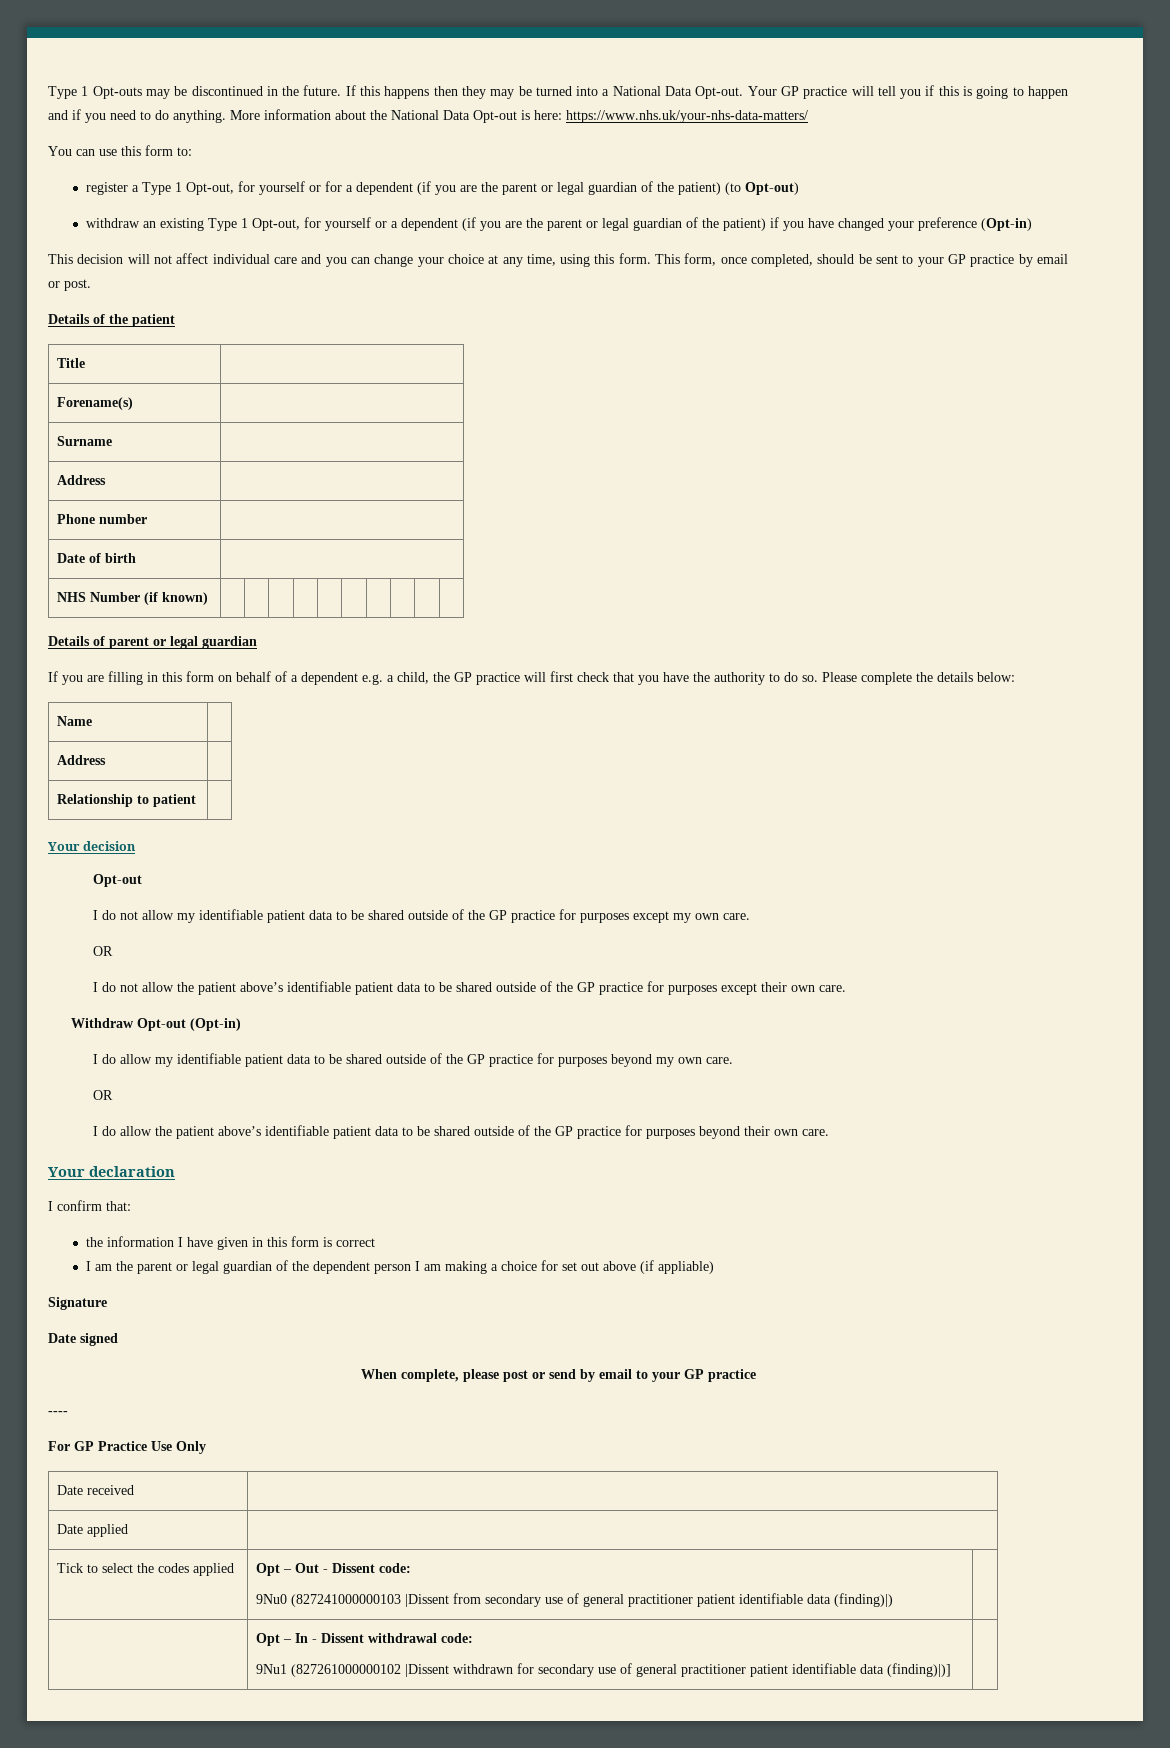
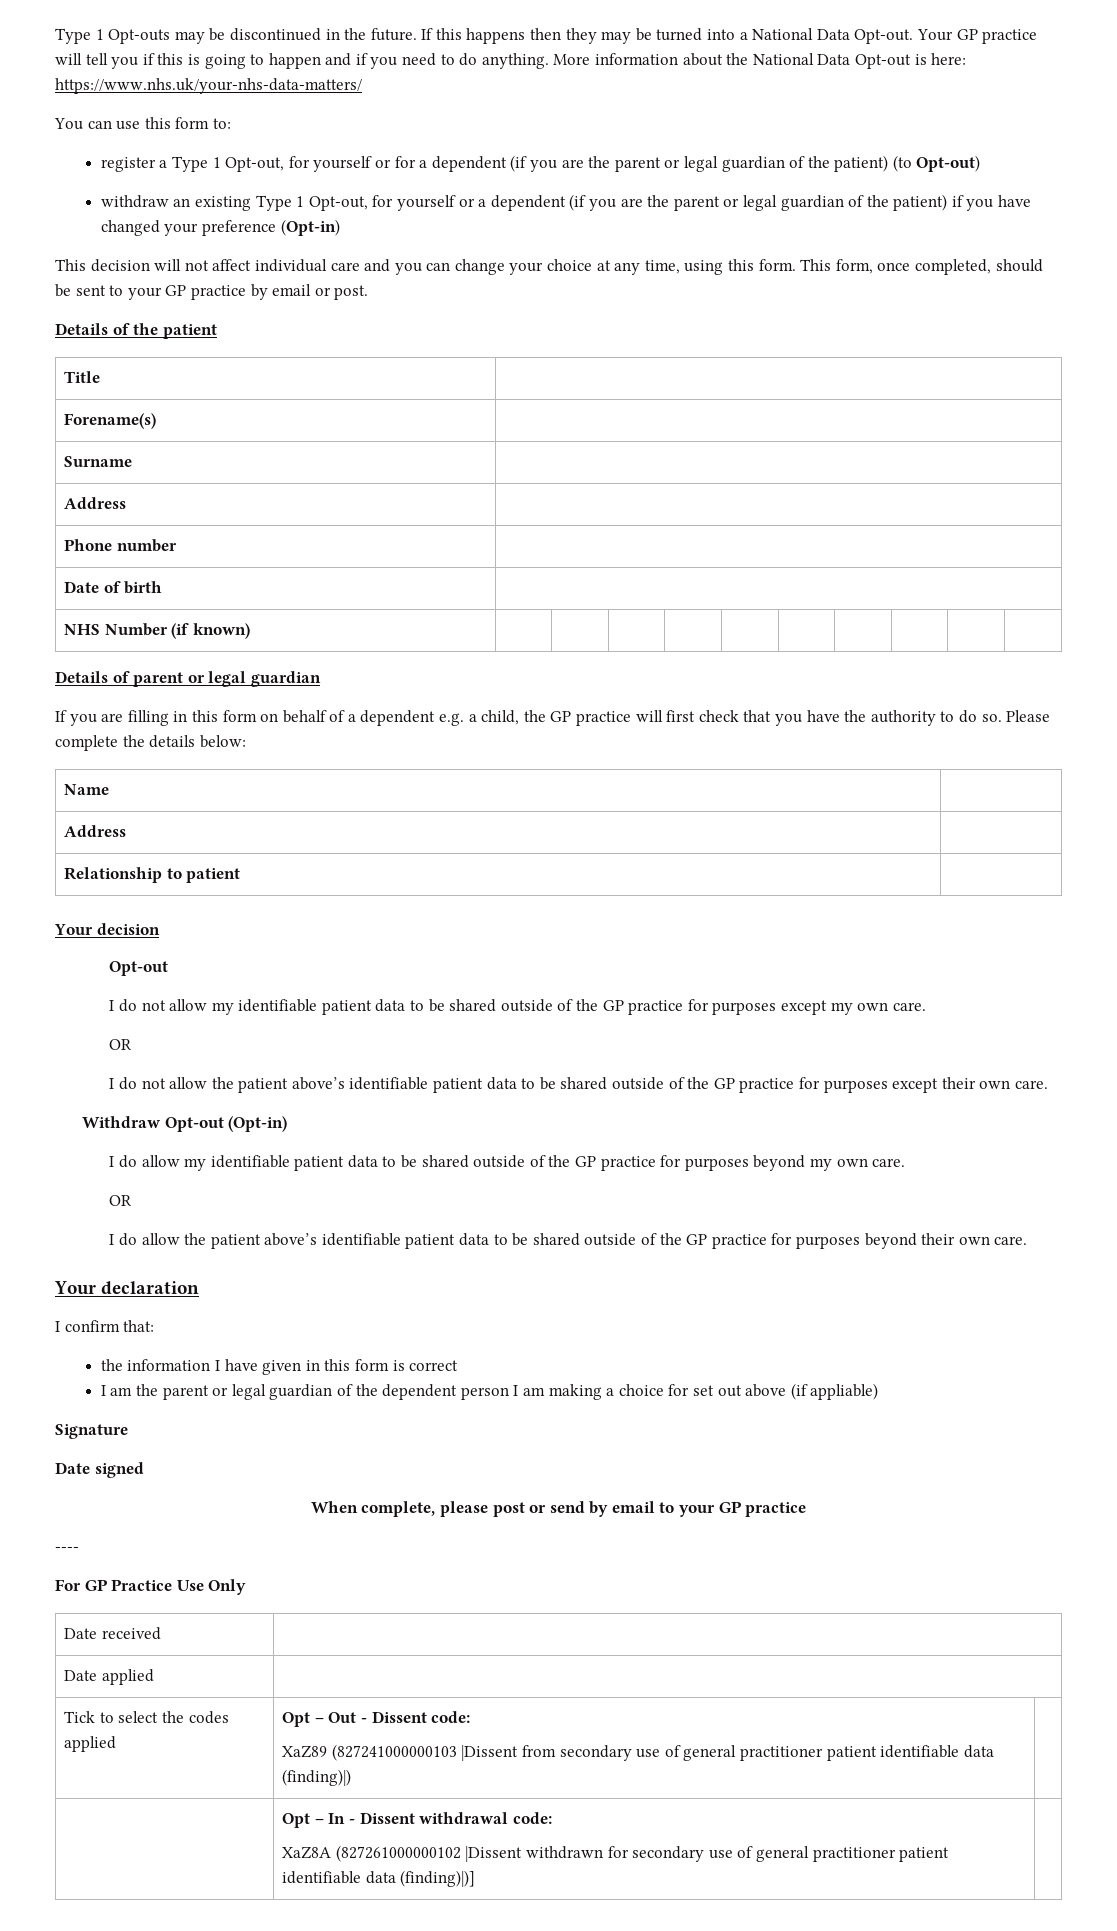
  Tick to select the codes applied | Opt – Out - Dissent code:
- 9Nu0 (827241000000103 |Dissent from secondary use of general practitioner patient identifiable data (finding)|) |
+ XaZ89 (827241000000103 |Dissent from secondary use of general practitioner patient identifiable data (finding)|) |
  | Opt – In - Dissent withdrawal code:
- 9Nu1 (827261000000102 |Dissent withdrawn for secondary use of general practitioner patient identifiable data (finding)|)] |
+ XaZ8A (827261000000102 |Dissent withdrawn for secondary use of general practitioner patient identifiable data (finding)|)] |

